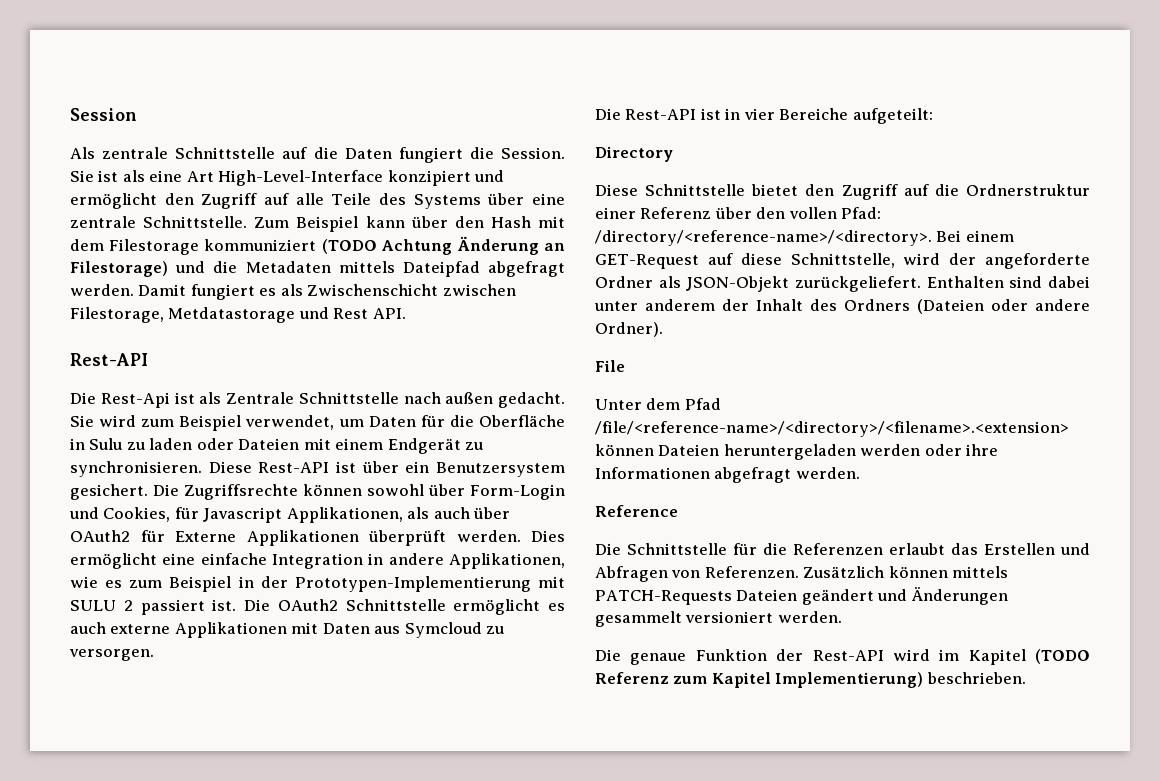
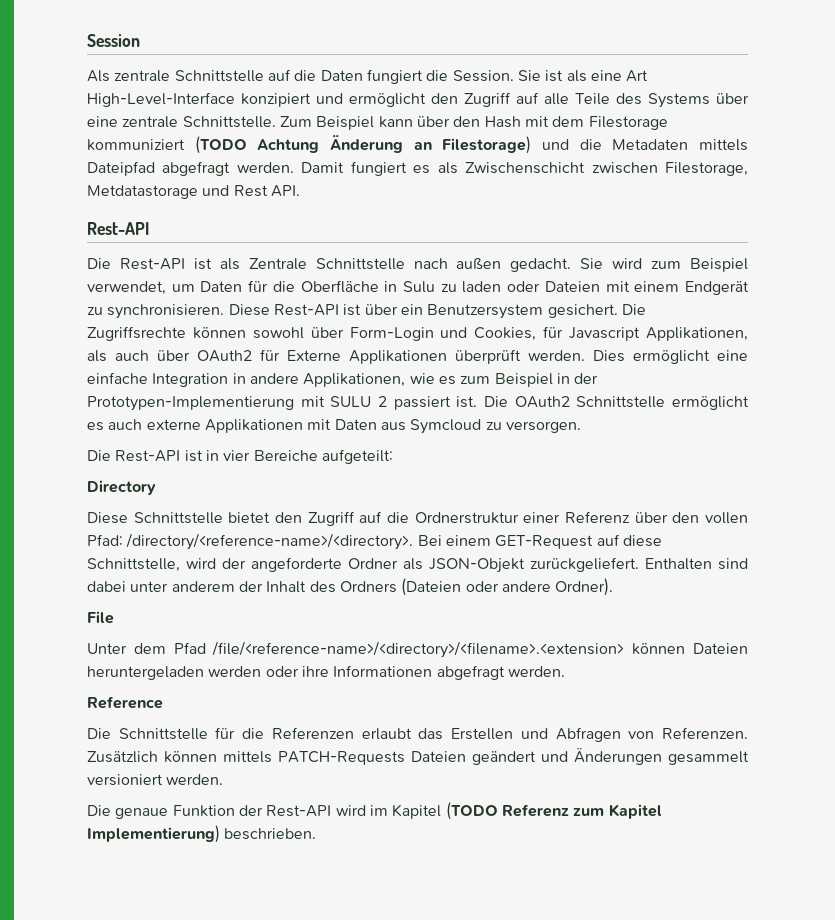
- Die Rest-Api ist als Zentrale Schnittstelle nach außen gedacht.
+ Die Rest-API ist als Zentrale Schnittstelle nach außen gedacht.

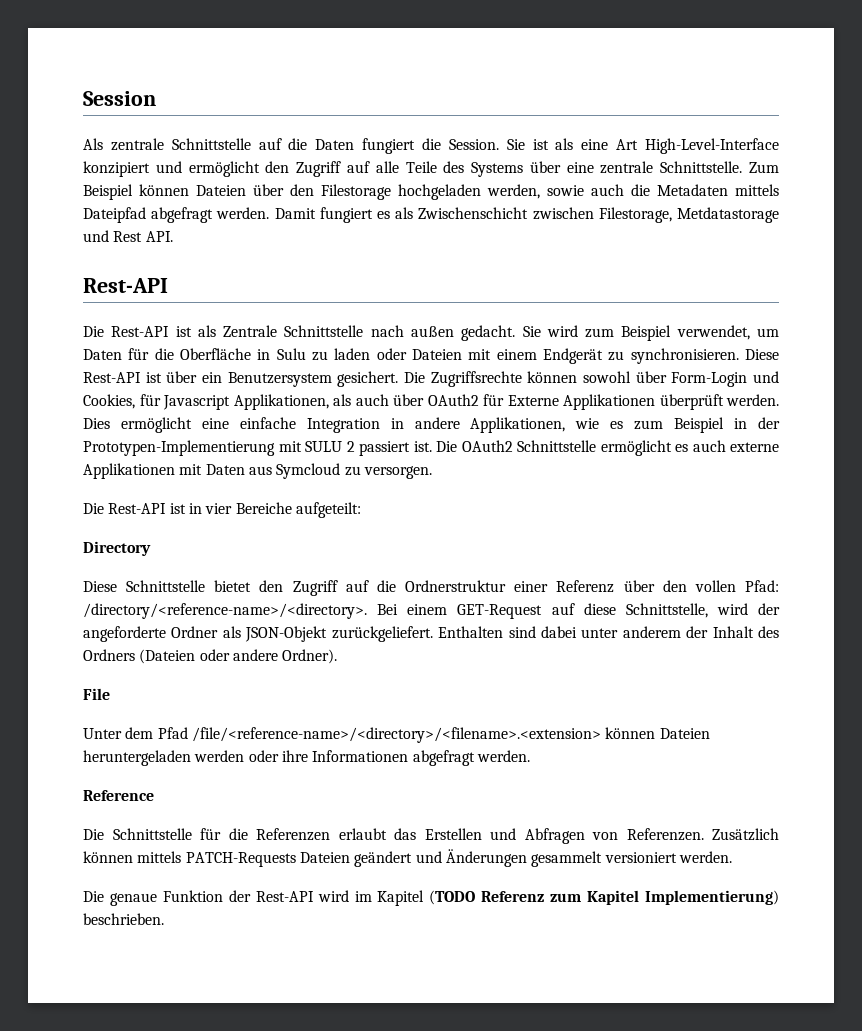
- Zum Beispiel kann über den Hash mit dem Filestorage kommuniziert (TODO Achtung Änderung an Filestorage) und die Metadaten mittels Dateipfad abgefragt werden.
+ Zum Beispiel können Dateien über den Filestorage hochgeladen werden, sowie auch die Metadaten mittels Dateipfad abgefragt werden.

